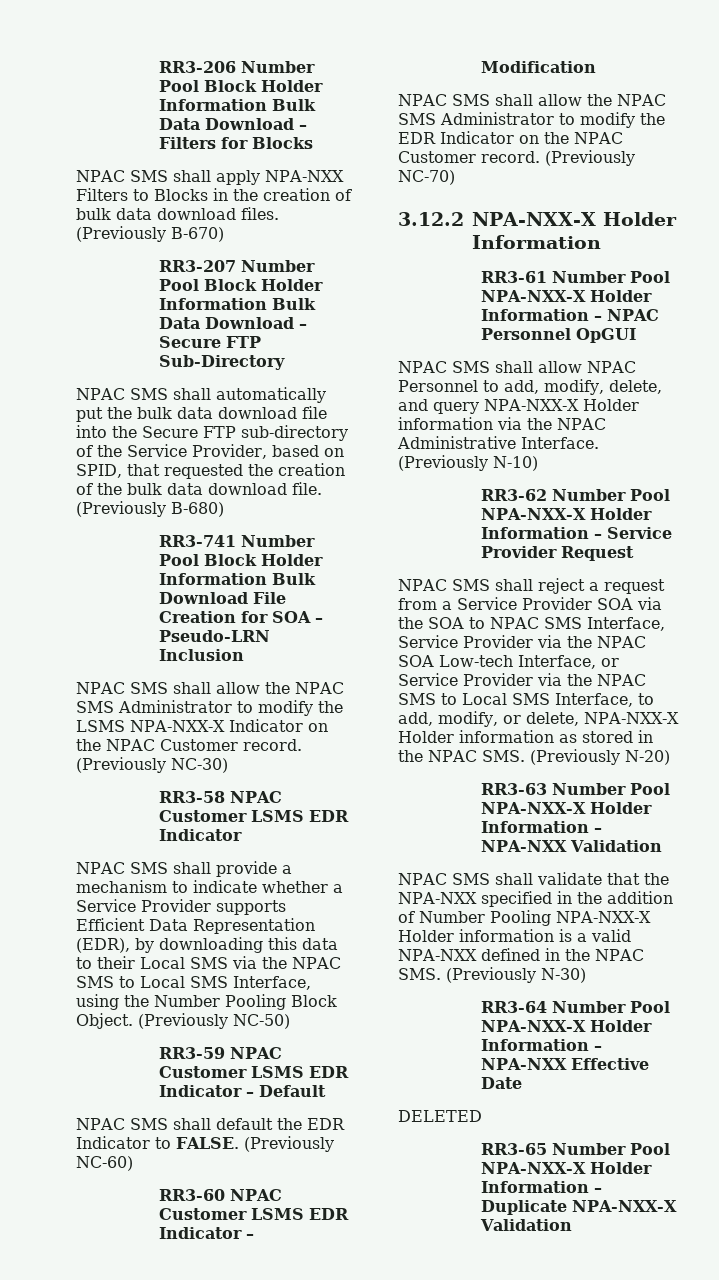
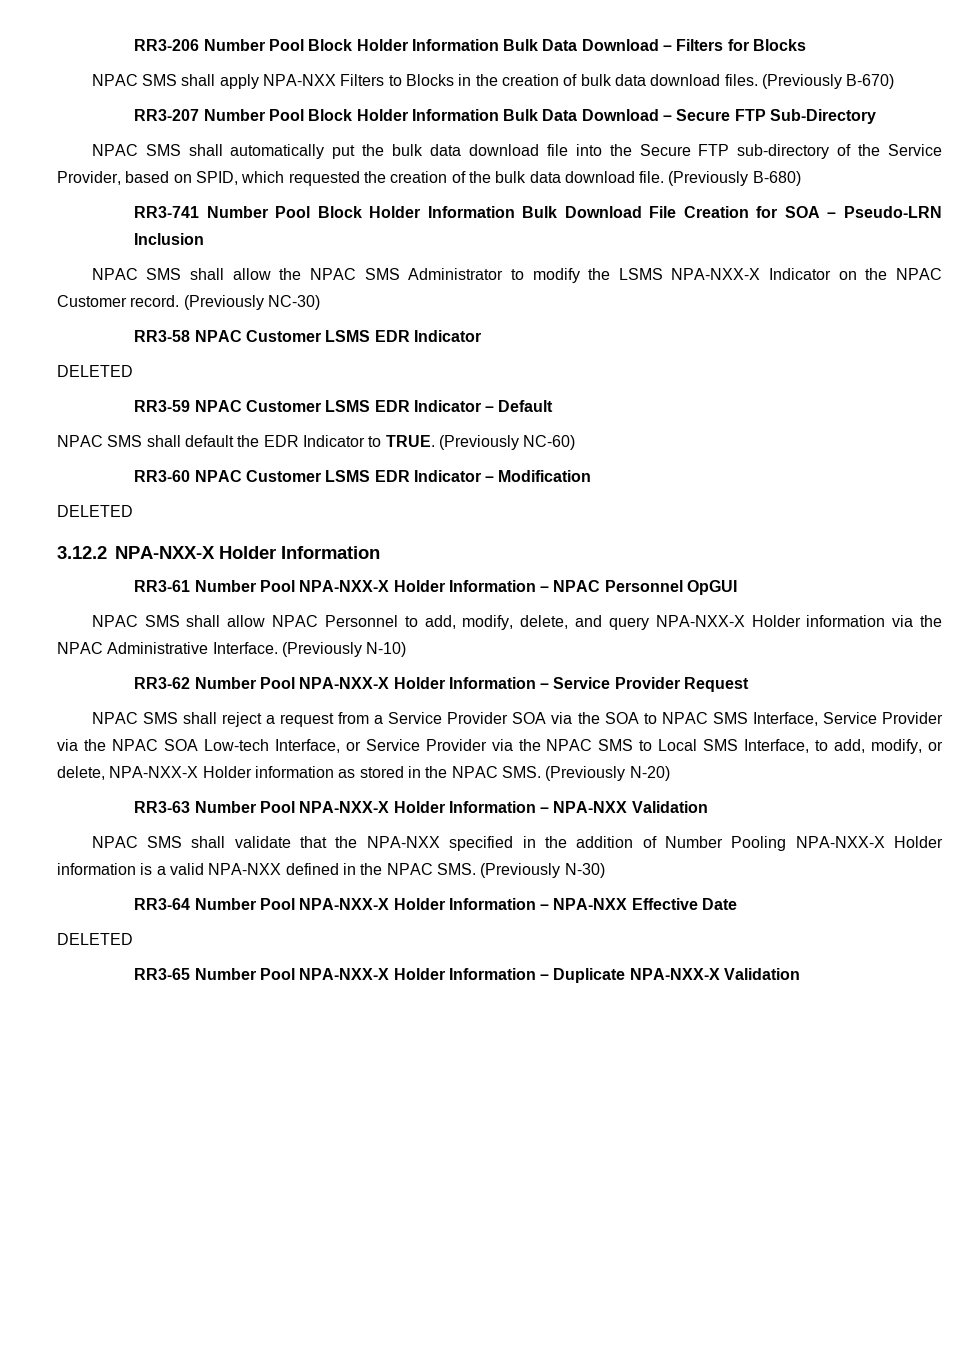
- NPAC SMS shall automatically put the bulk data download file into the Secure FTP sub-directory of the Service Provider, based on SPID, that requested the creation of the bulk data download file.
+ NPAC SMS shall automatically put the bulk data download file into the Secure FTP sub-directory of the Service Provider, based on SPID, which requested the creation of the bulk data download file.
  RR3-58 NPAC Customer LSMS EDR Indicator
- NPAC SMS shall provide a mechanism to indicate whether a Service Provider supports Efficient Data Representation (EDR), by downloading this data to their Local SMS via the NPAC SMS to Local SMS Interface, using the Number Pooling Block Object. (Previously NC-50)
+ DELETED
- NPAC SMS shall default the EDR Indicator to FALSE.
+ NPAC SMS shall default the EDR Indicator to TRUE.
  RR3-60 NPAC Customer LSMS EDR Indicator – Modification
- NPAC SMS shall allow the NPAC SMS Administrator to modify the EDR Indicator on the NPAC Customer record. (Previously NC-70)
+ DELETED

